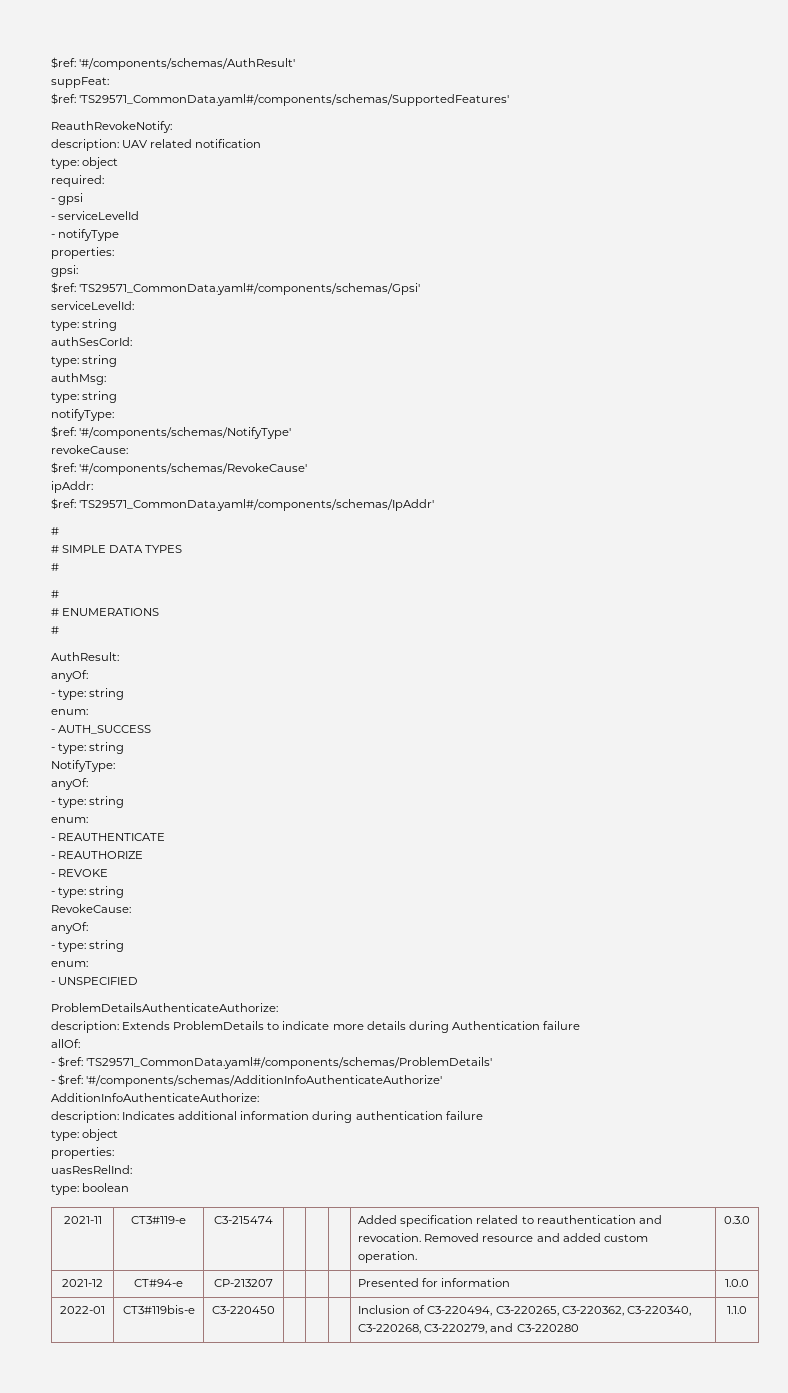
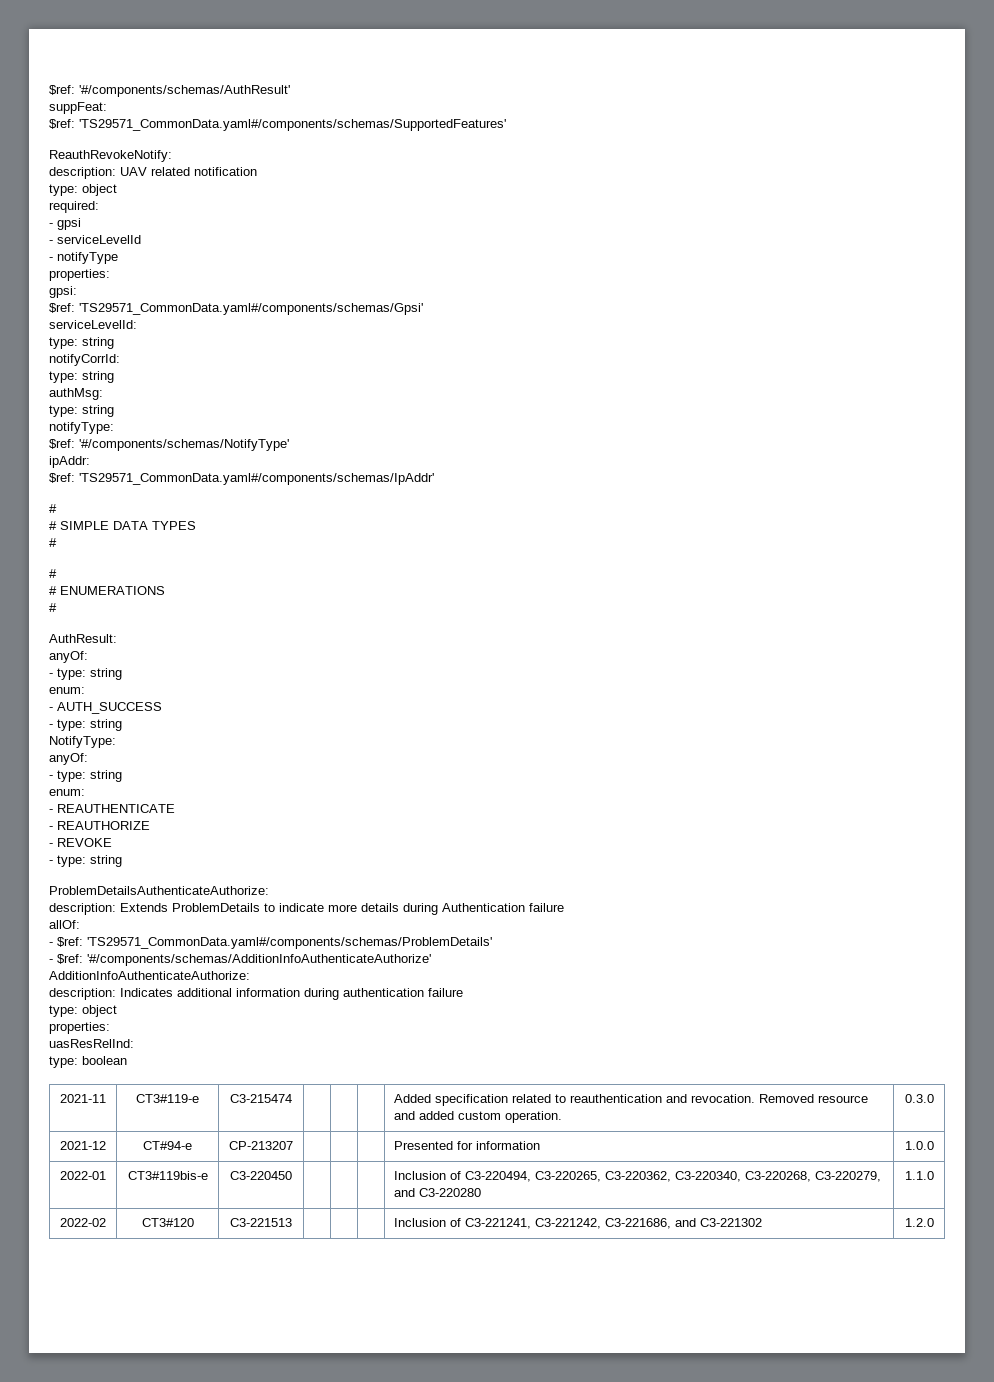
- authSesCorId:
+ notifyCorrId:
- revokeCause:
- $ref: '#/components/schemas/RevokeCause'
- RevokeCause:
- anyOf:
- - type: string
- enum:
- - UNSPECIFIED
+ 2022-02 | CT3#120 | C3-221513 | | | | Inclusion of C3-221241, C3-221242, C3-221686, and C3-221302 | 1.2.0

